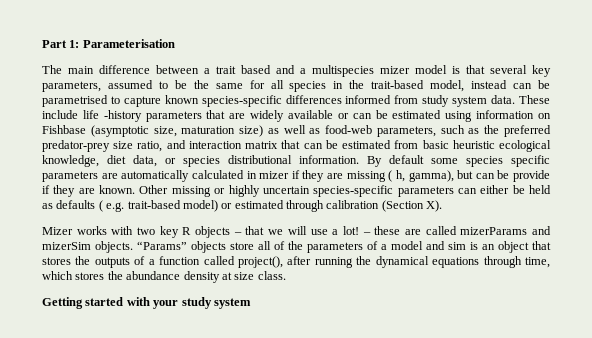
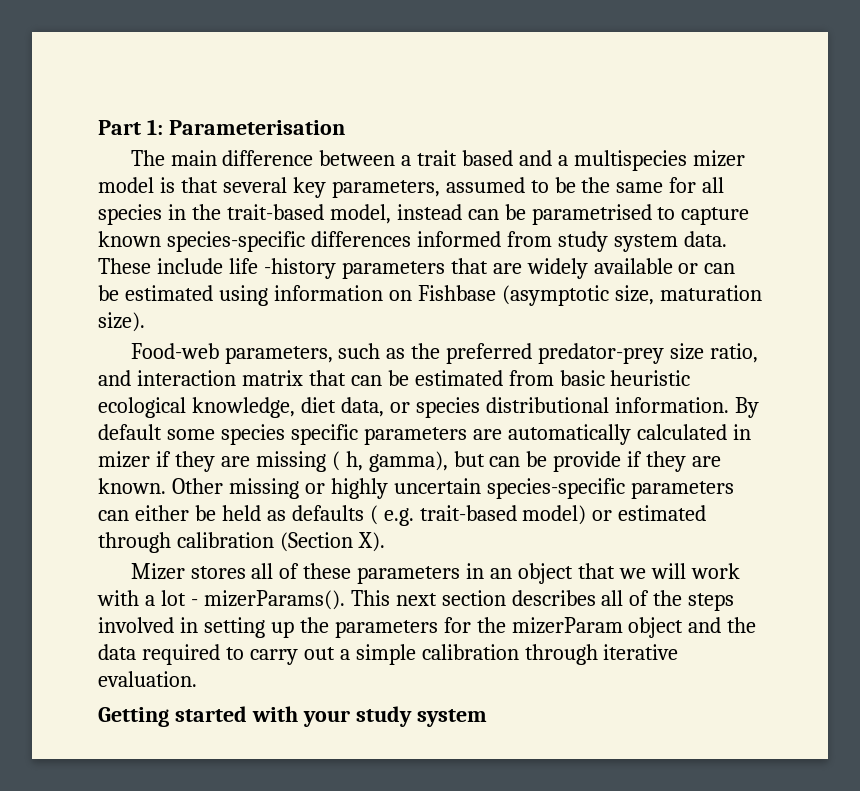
- These include life -history parameters that are widely available or can be estimated using information on Fishbase (asymptotic size, maturation size) as well as food-web parameters, such as the preferred predator-prey size ratio, and interaction matrix that can be estimated from basic heuristic ecological knowledge, diet data, or species distributional information.
+ These include life -history parameters that are widely available or can be estimated using information on Fishbase (asymptotic size, maturation size).
+ Food-web parameters, such as the preferred predator-prey size ratio, and interaction matrix that can be estimated from basic heuristic ecological knowledge, diet data, or species distributional information.
- Mizer works with two key R objects – that we will use a lot! – these are called mizerParams and mizerSim objects. “Params” objects store all of the parameters of a model and sim is an object that stores the outputs of a function called project(), after running the dynamical equations through time, which stores the abundance density at size class.
+ Mizer stores all of these parameters in an object that we will work with a lot - mizerParams(). This next section describes all of the steps involved in setting up the parameters for the mizerParam object and the data required to carry out a simple calibration through iterative evaluation.

